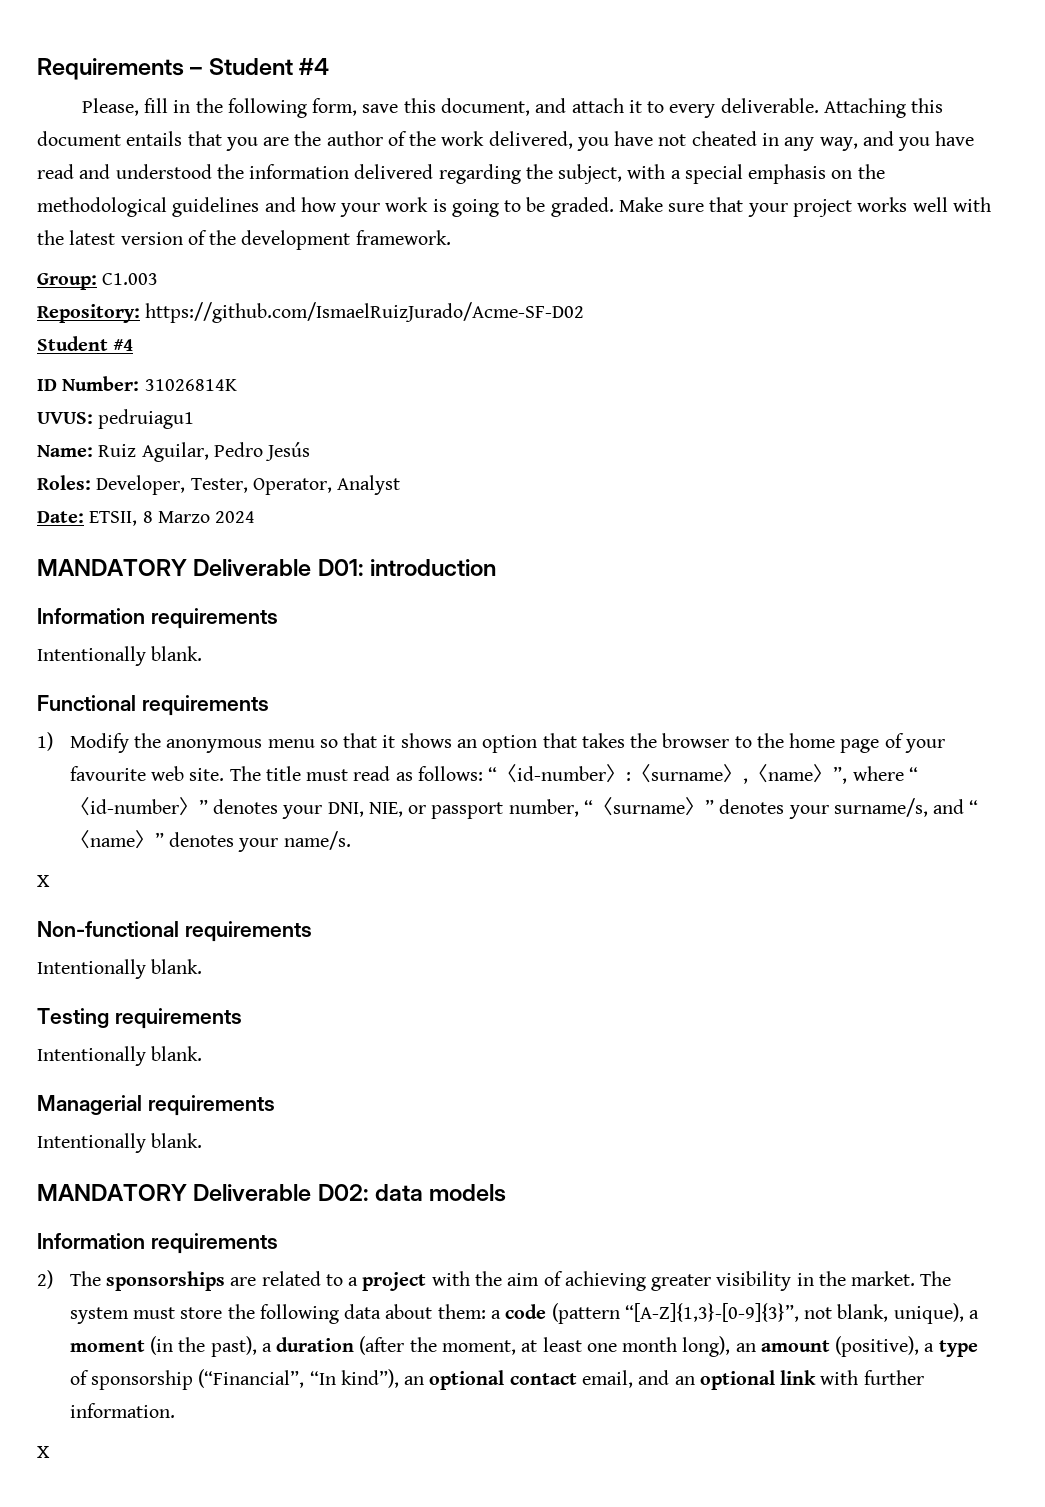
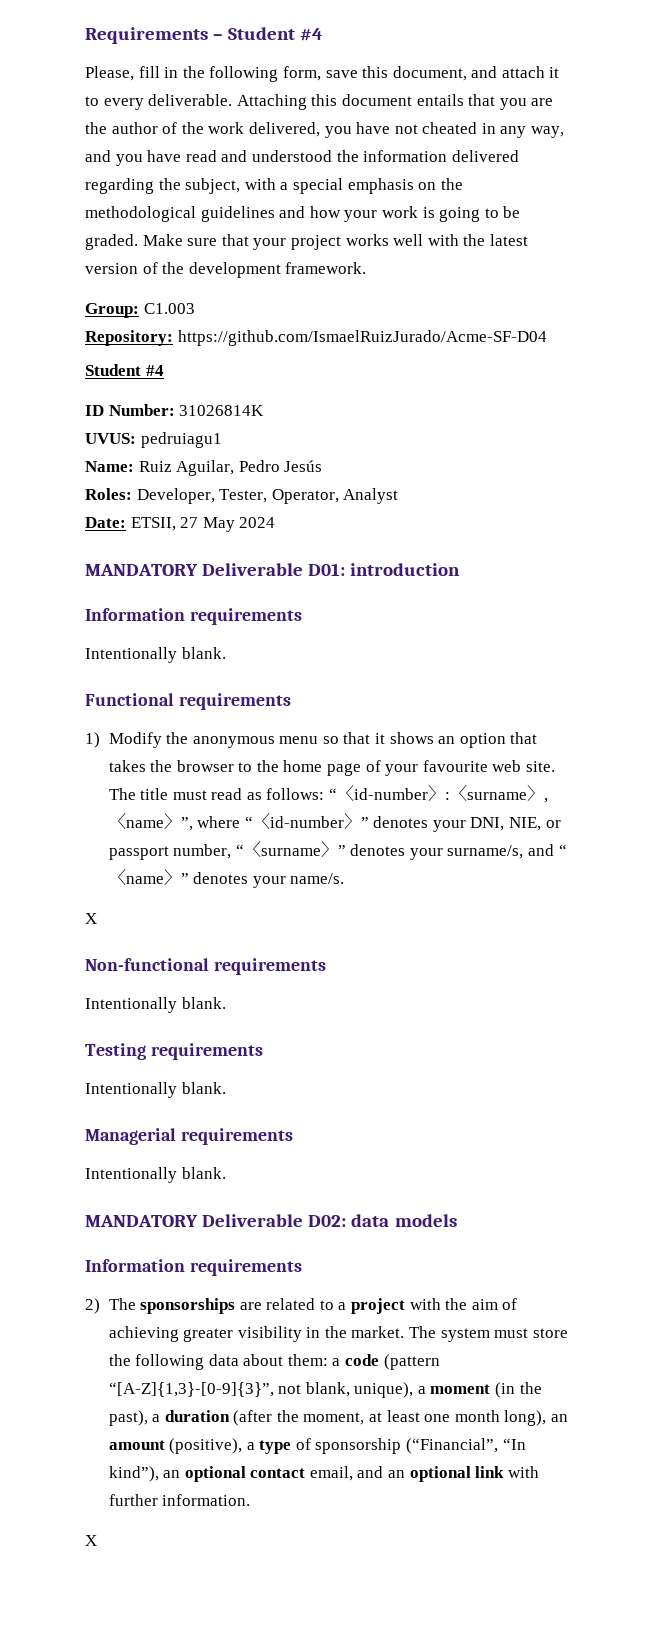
- Repository: https://github.com/IsmaelRuizJurado/Acme-SF-D02
+ Repository: https://github.com/IsmaelRuizJurado/Acme-SF-D04
- Date: ETSII, 8 Marzo 2024
+ Date: ETSII, 27 May 2024

